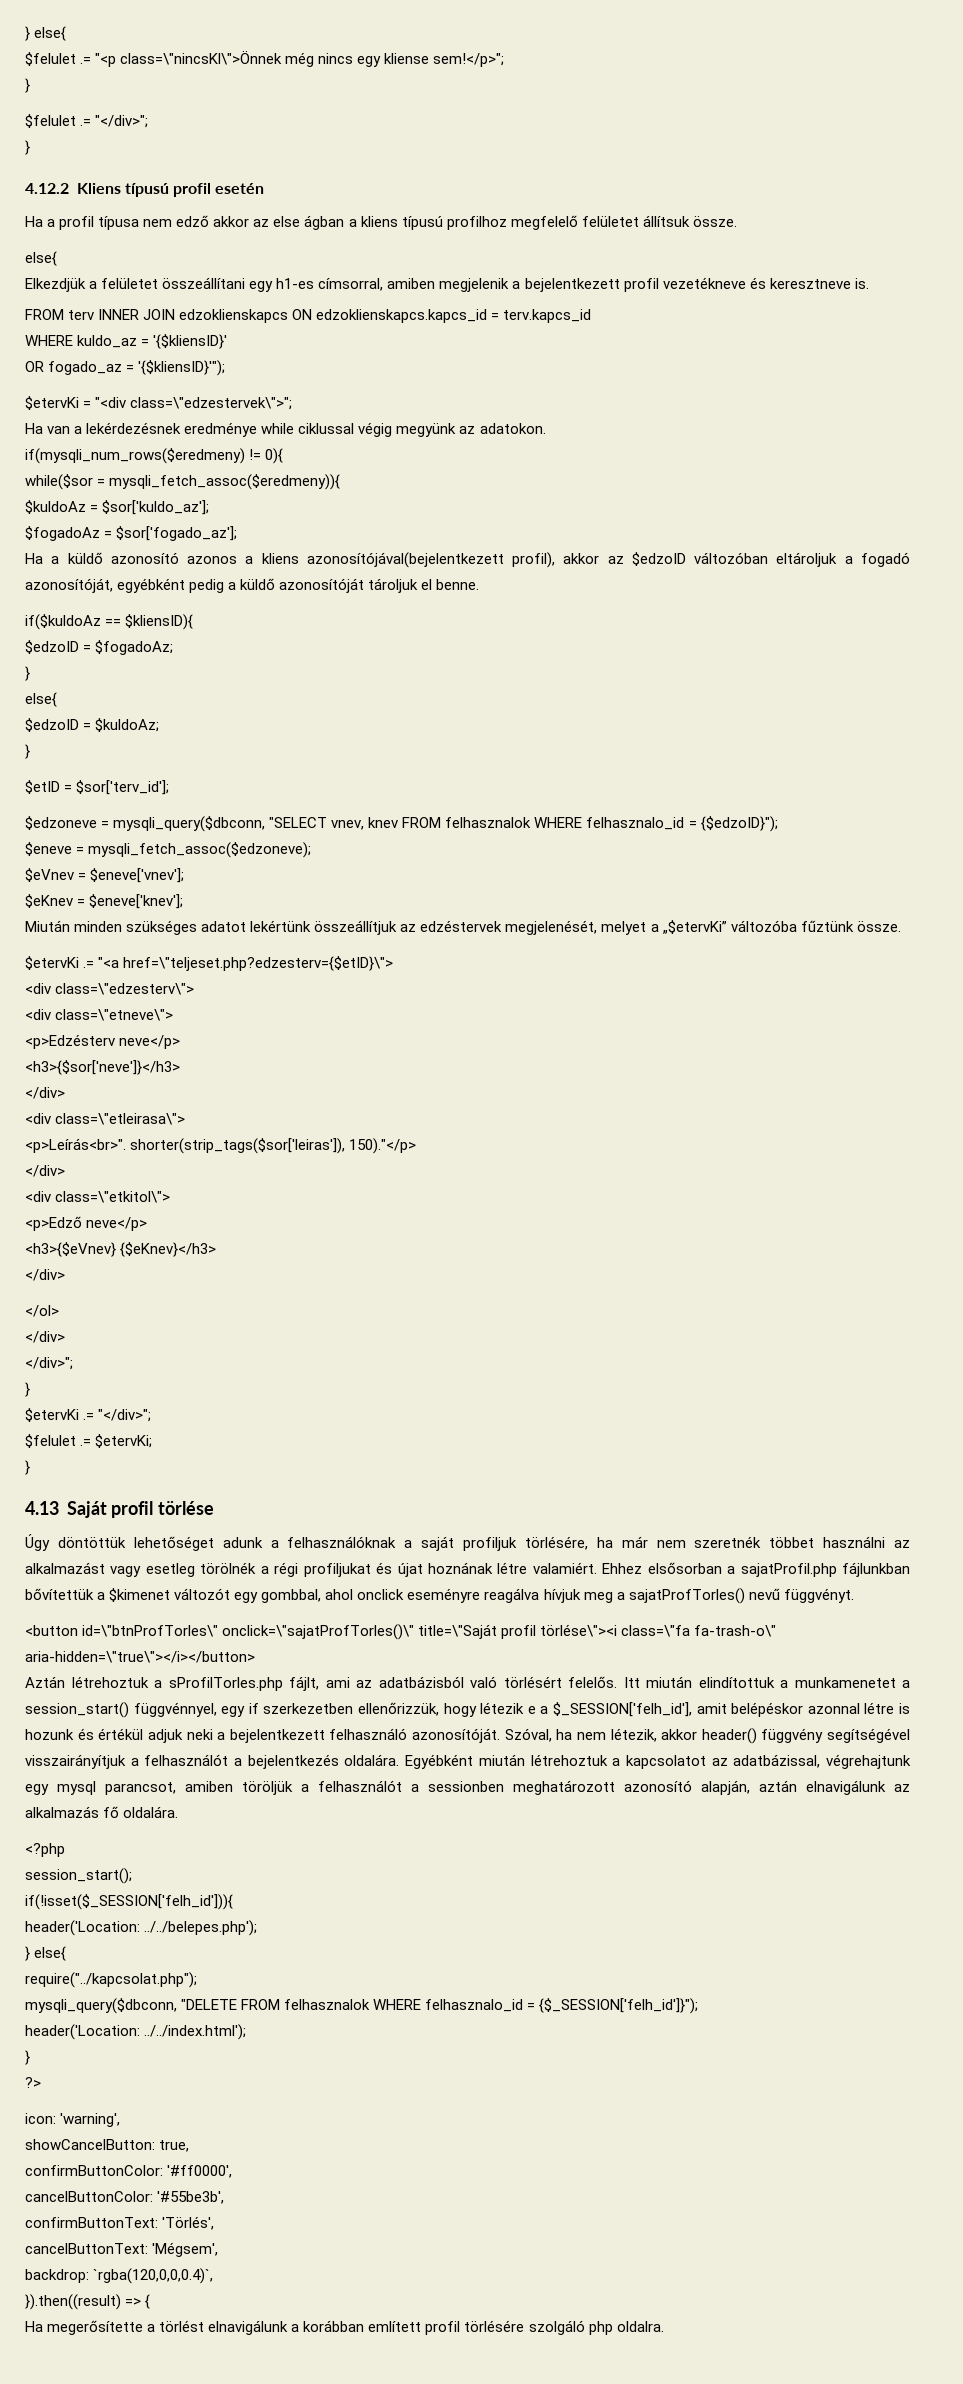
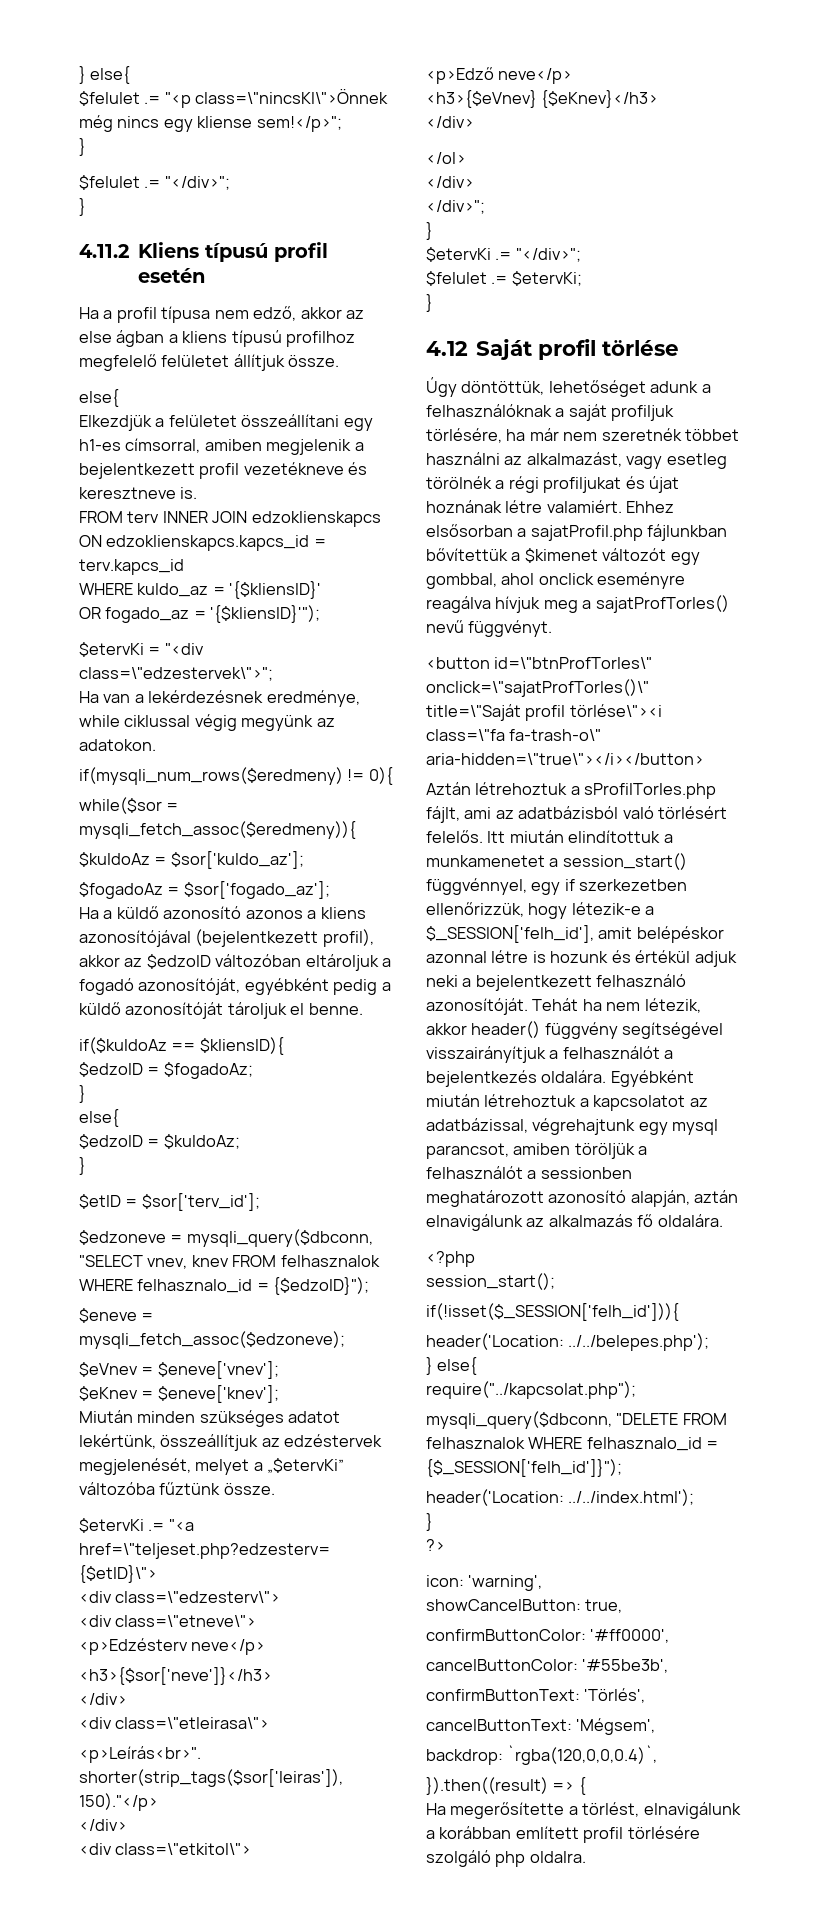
- 4.12.2 Kliens típusú profil esetén
+ 4.11.2 Kliens típusú profil esetén
- Ha a profil típusa nem edző akkor az else ágban a kliens típusú profilhoz megfelelő felületet állítsuk össze.
+ Ha a profil típusa nem edző, akkor az else ágban a kliens típusú profilhoz megfelelő felületet állítjuk össze.
- Ha van a lekérdezésnek eredménye while ciklussal végig megyünk az adatokon.
+ Ha van a lekérdezésnek eredménye, while ciklussal végig megyünk az adatokon.
- Ha a küldő azonosító azonos a kliens azonosítójával(bejelentkezett profil), akkor az $edzoID változóban eltároljuk a fogadó azonosítóját, egyébként pedig a küldő azonosítóját tároljuk el benne.
+ Ha a küldő azonosító azonos a kliens azonosítójával (bejelentkezett profil), akkor az $edzoID változóban eltároljuk a fogadó azonosítóját, egyébként pedig a küldő azonosítóját tároljuk el benne.
- Miután minden szükséges adatot lekértünk összeállítjuk az edzéstervek megjelenését, melyet a „$etervKi” változóba fűztünk össze.
+ Miután minden szükséges adatot lekértünk, összeállítjuk az edzéstervek megjelenését, melyet a „$etervKi” változóba fűztünk össze.
- 4.13 Saját profil törlése
+ 4.12 Saját profil törlése
- Úgy döntöttük lehetőséget adunk a felhasználóknak a saját profiljuk törlésére, ha már nem szeretnék többet használni az alkalmazást vagy esetleg törölnék a régi profiljukat és újat hoznának létre valamiért.
+ Úgy döntöttük, lehetőséget adunk a felhasználóknak a saját profiljuk törlésére, ha már nem szeretnék többet használni az alkalmazást, vagy esetleg törölnék a régi profiljukat és újat hoznának létre valamiért.
- Itt miután elindítottuk a munkamenetet a session_start() függvénnyel, egy if szerkezetben ellenőrizzük, hogy létezik e a $_SESSION['felh_id'], amit belépéskor azonnal létre is hozunk és értékül adjuk neki a bejelentkezett felhasználó azonosítóját.
+ Itt miután elindítottuk a munkamenetet a session_start() függvénnyel, egy if szerkezetben ellenőrizzük, hogy létezik-e a $_SESSION['felh_id'], amit belépéskor azonnal létre is hozunk és értékül adjuk neki a bejelentkezett felhasználó azonosítóját.
- Szóval, ha nem létezik, akkor header() függvény segítségével visszairányítjuk a felhasználót a bejelentkezés oldalára.
+ Tehát ha nem létezik, akkor header() függvény segítségével visszairányítjuk a felhasználót a bejelentkezés oldalára.
- Ha megerősítette a törlést elnavigálunk a korábban említett profil törlésére szolgáló php oldalra.
+ Ha megerősítette a törlést, elnavigálunk a korábban említett profil törlésére szolgáló php oldalra.

